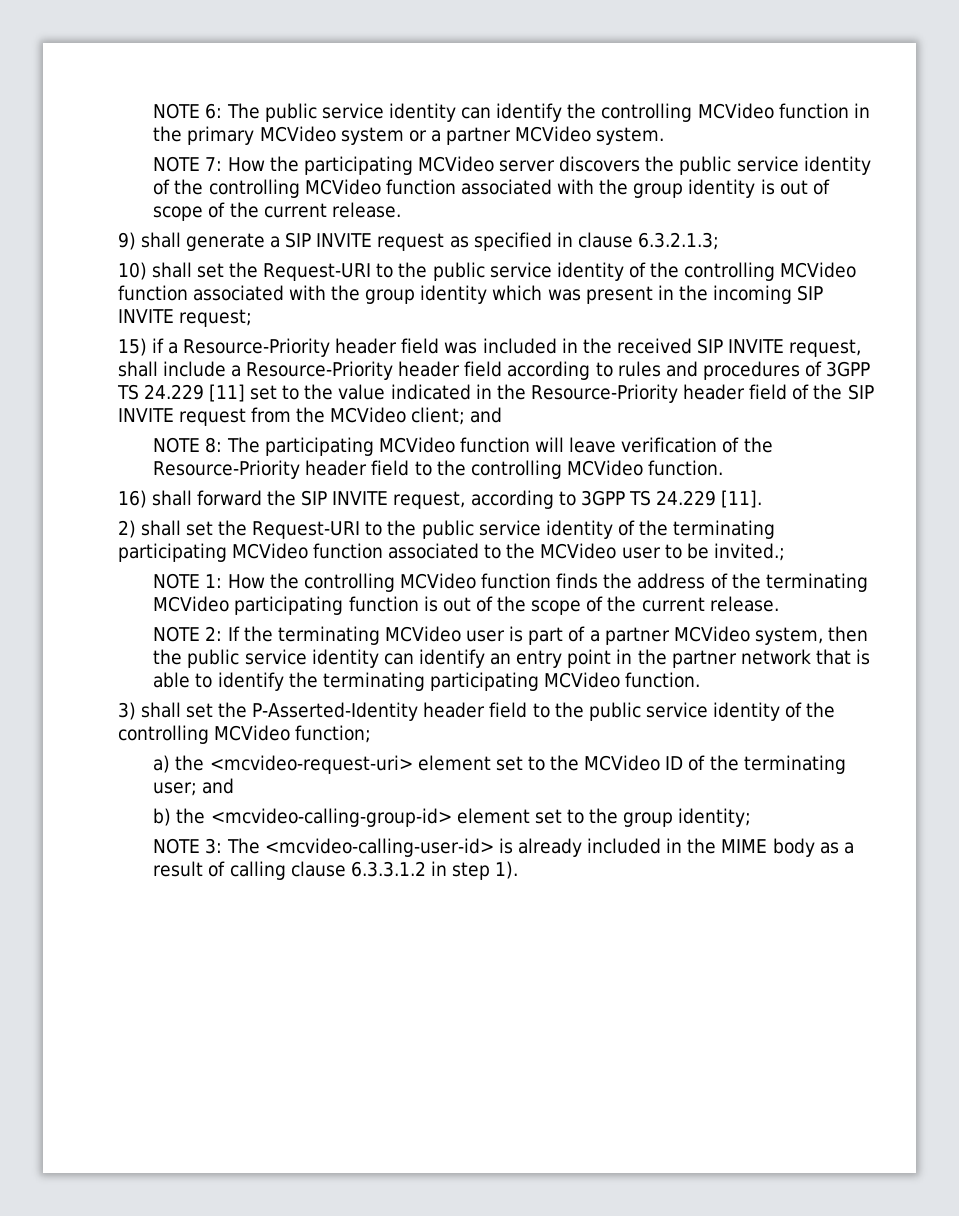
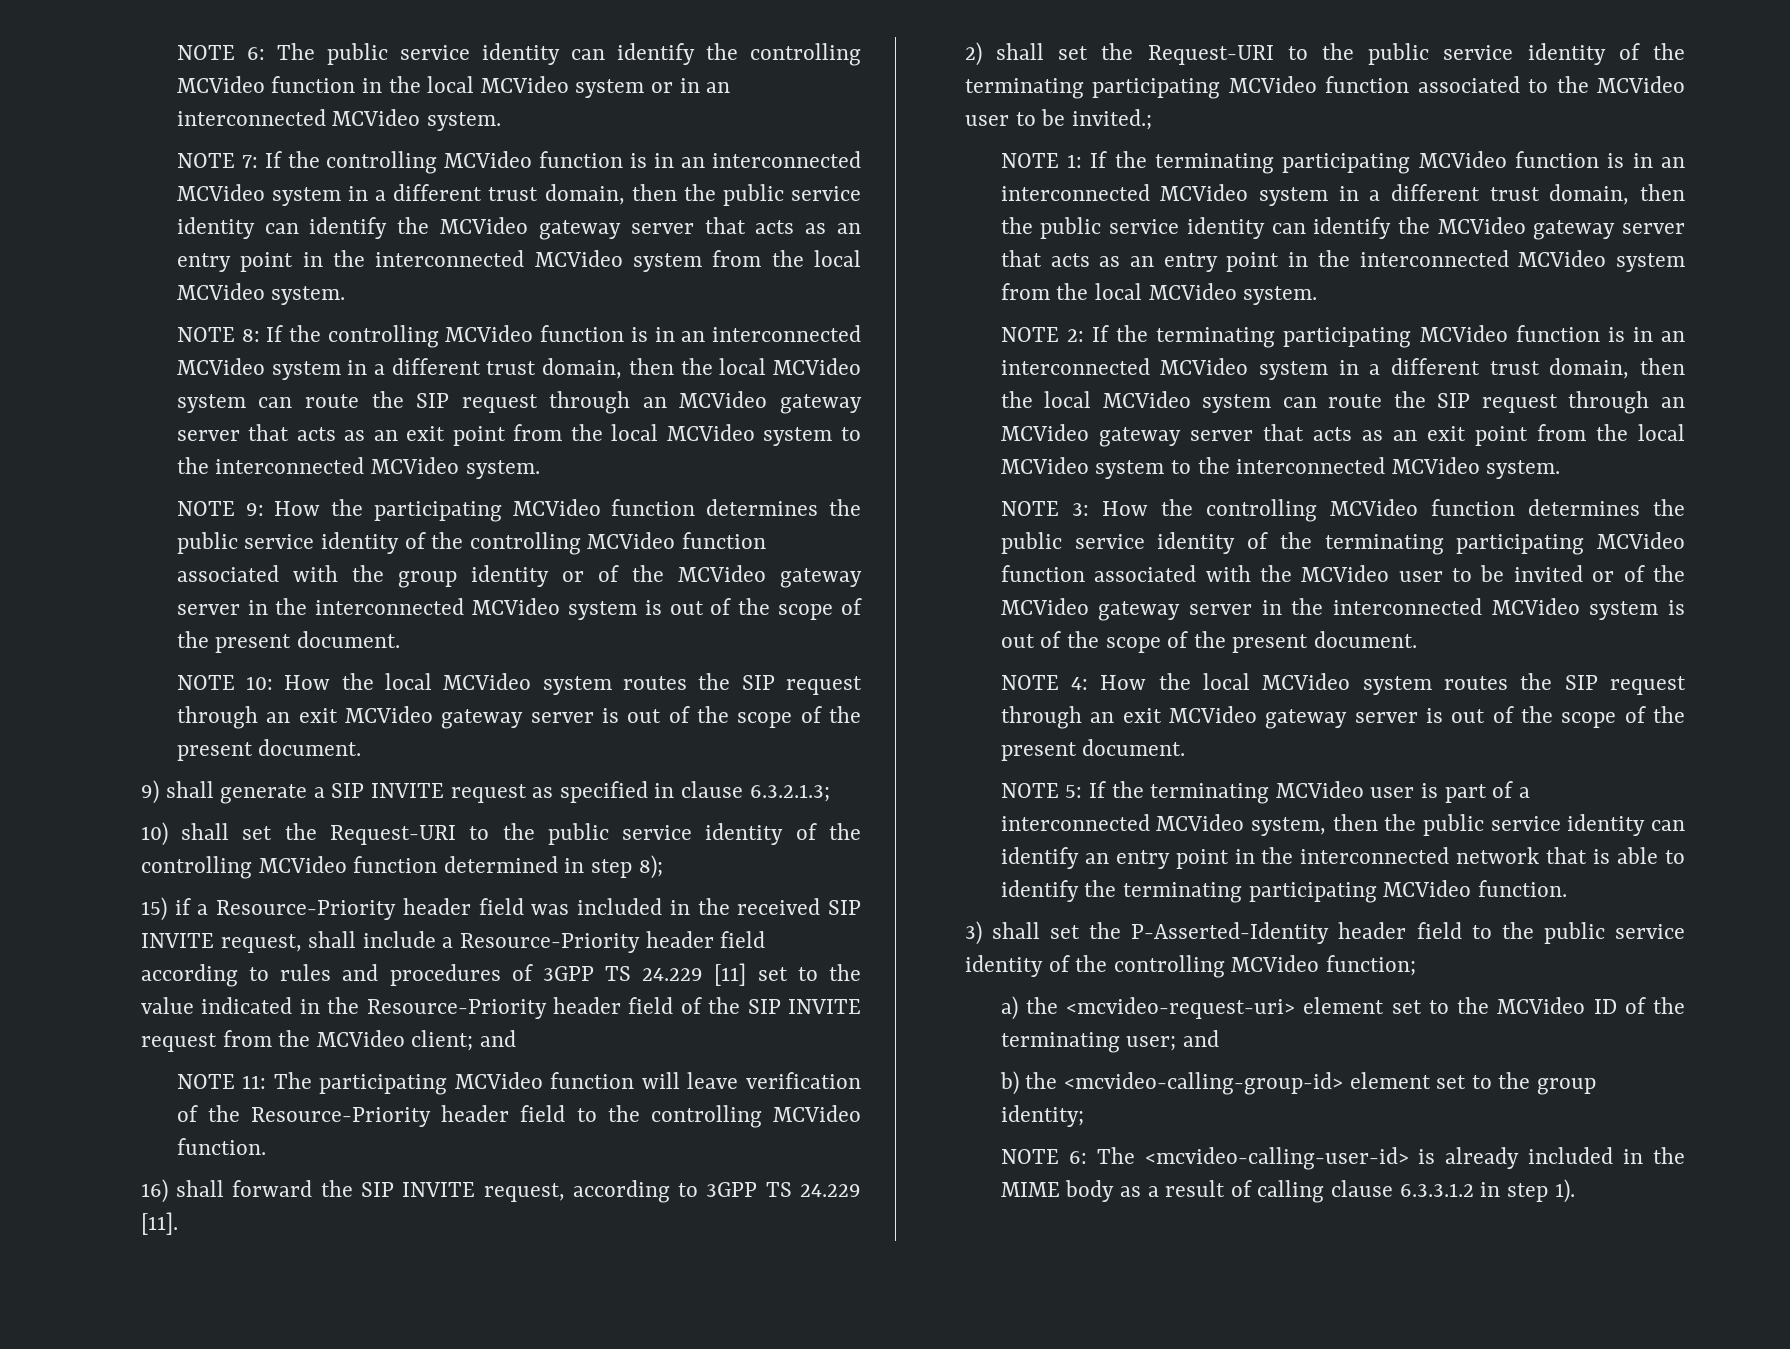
- NOTE 6: The public service identity can identify the controlling MCVideo function in the primary MCVideo system or a partner MCVideo system.
+ NOTE 6: The public service identity can identify the controlling MCVideo function in the local MCVideo system or in an interconnected MCVideo system.
- NOTE 7: How the participating MCVideo server discovers the public service identity of the controlling MCVideo function associated with the group identity is out of scope of the current release.
+ NOTE 7: If the controlling MCVideo function is in an interconnected MCVideo system in a different trust domain, then the public service identity can identify the MCVideo gateway server that acts as an entry point in the interconnected MCVideo system from the local MCVideo system.
+ NOTE 8: If the controlling MCVideo function is in an interconnected MCVideo system in a different trust domain, then the local MCVideo system can route the SIP request through an MCVideo gateway server that acts as an exit point from the local MCVideo system to the interconnected MCVideo system.
+ NOTE 9: How the participating MCVideo function determines the public service identity of the controlling MCVideo function associated with the group identity or of the MCVideo gateway server in the interconnected MCVideo system is out of the scope of the present document.
+ NOTE 10: How the local MCVideo system routes the SIP request through an exit MCVideo gateway server is out of the scope of the present document.
- 10) shall set the Request-URI to the public service identity of the controlling MCVideo function associated with the group identity which was present in the incoming SIP INVITE request;
+ 10) shall set the Request-URI to the public service identity of the controlling MCVideo function determined in step 8);
- NOTE 8: The participating MCVideo function will leave verification of the Resource-Priority header field to the controlling MCVideo function.
+ NOTE 11: The participating MCVideo function will leave verification of the Resource-Priority header field to the controlling MCVideo function.
- NOTE 1: How the controlling MCVideo function finds the address of the terminating MCVideo participating function is out of the scope of the current release.
- NOTE 2: If the terminating MCVideo user is part of a partner MCVideo system, then the public service identity can identify an entry point in the partner network that is able to identify the terminating participating MCVideo function.
+ NOTE 1: If the terminating participating MCVideo function is in an interconnected MCVideo system in a different trust domain, then the public service identity can identify the MCVideo gateway server that acts as an entry point in the interconnected MCVideo system from the local MCVideo system.
+ NOTE 2: If the terminating participating MCVideo function is in an interconnected MCVideo system in a different trust domain, then the local MCVideo system can route the SIP request through an MCVideo gateway server that acts as an exit point from the local MCVideo system to the interconnected MCVideo system.
+ NOTE 3: How the controlling MCVideo function determines the public service identity of the terminating participating MCVideo function associated with the MCVideo user to be invited or of the MCVideo gateway server in the interconnected MCVideo system is out of the scope of the present document.
+ NOTE 4: How the local MCVideo system routes the SIP request through an exit MCVideo gateway server is out of the scope of the present document.
+ NOTE 5: If the terminating MCVideo user is part of a interconnected MCVideo system, then the public service identity can identify an entry point in the interconnected network that is able to identify the terminating participating MCVideo function.
- NOTE 3: The <mcvideo-calling-user-id> is already included in the MIME body as a result of calling clause 6.3.3.1.2 in step 1).
+ NOTE 6: The <mcvideo-calling-user-id> is already included in the MIME body as a result of calling clause 6.3.3.1.2 in step 1).

